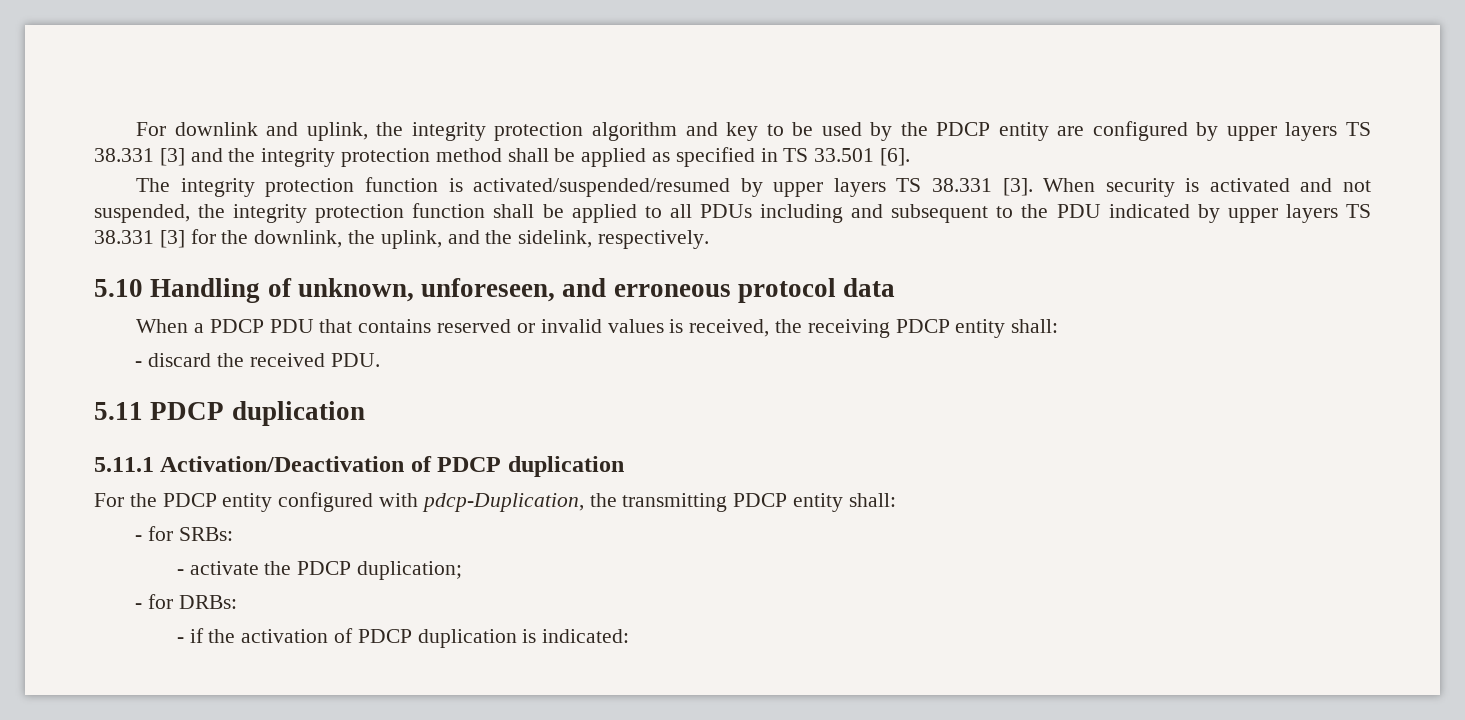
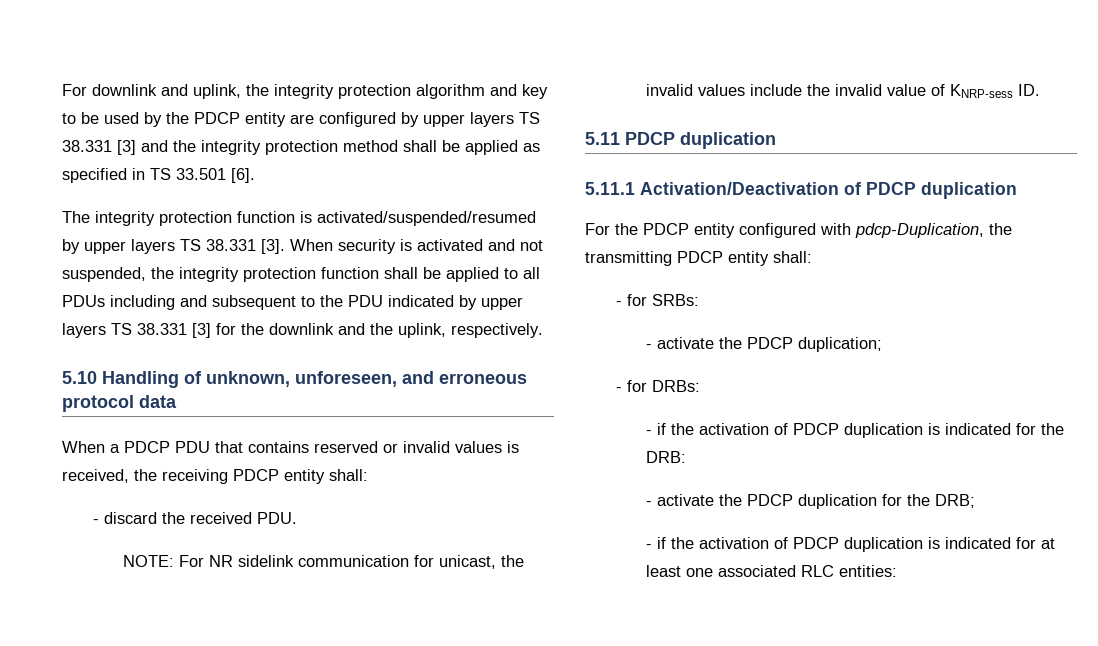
- When security is activated and not suspended, the integrity protection function shall be applied to all PDUs including and subsequent to the PDU indicated by upper layers TS 38.331 [3] for the downlink, the uplink, and the sidelink, respectively.
+ When security is activated and not suspended, the integrity protection function shall be applied to all PDUs including and subsequent to the PDU indicated by upper layers TS 38.331 [3] for the downlink and the uplink, respectively.
+ NOTE: For NR sidelink communication for unicast, the invalid values include the invalid value of KNRP-sess ID.
- - if the activation of PDCP duplication is indicated:
+ - if the activation of PDCP duplication is indicated for the DRB:
+ - activate the PDCP duplication for the DRB;
+ - if the activation of PDCP duplication is indicated for at least one associated RLC entities:

